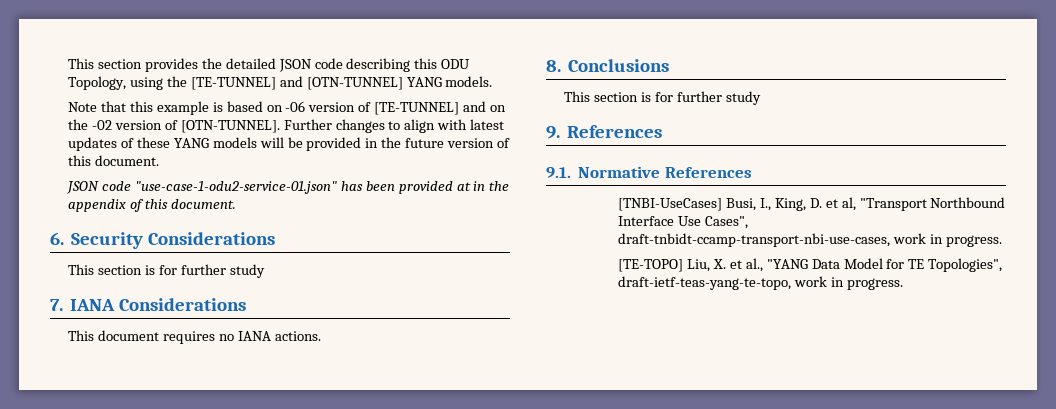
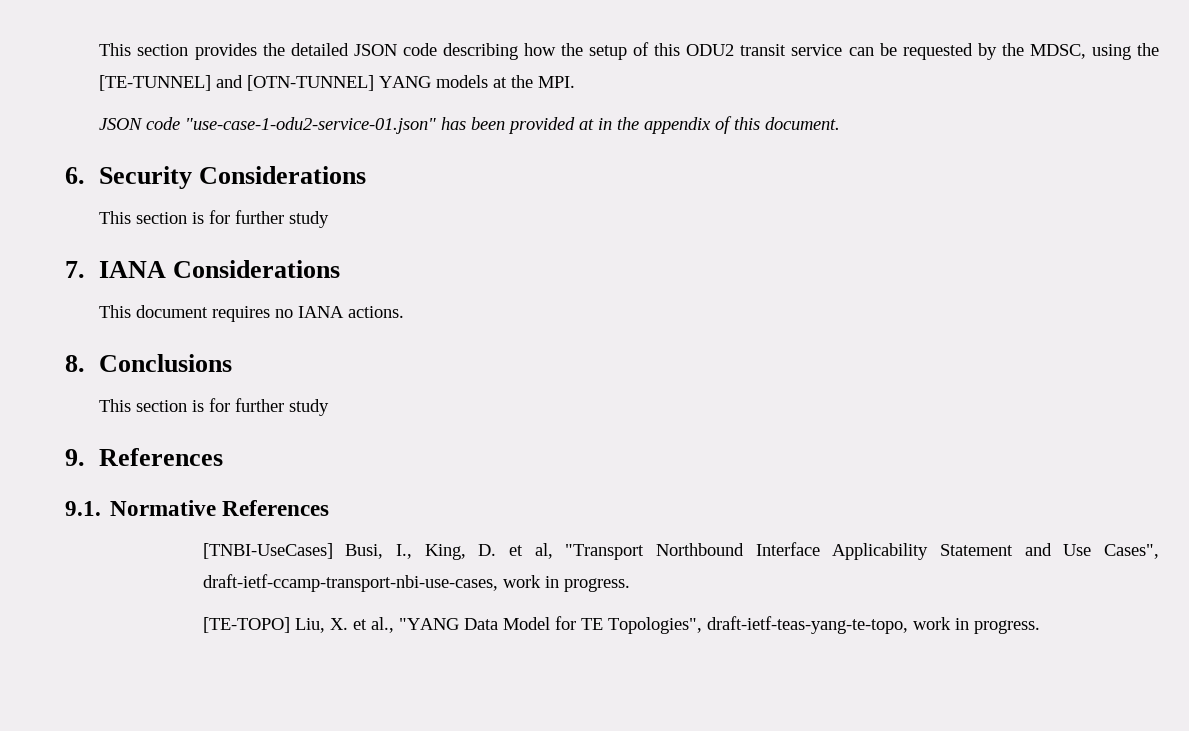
- This section provides the detailed JSON code describing this ODU Topology, using the [TE-TUNNEL] and [OTN-TUNNEL] YANG models.
- Note that this example is based on -06 version of [TE-TUNNEL] and on the -02 version of [OTN-TUNNEL]. Further changes to align with latest updates of these YANG models will be provided in the future version of this document.
+ This section provides the detailed JSON code describing how the setup of this ODU2 transit service can be requested by the MDSC, using the [TE-TUNNEL] and [OTN-TUNNEL] YANG models at the MPI.
- [TNBI-UseCases] Busi, I., King, D. et al, "Transport Northbound Interface Use Cases", draft-tnbidt-ccamp-transport-nbi-use-cases, work in progress.
+ [TNBI-UseCases] Busi, I., King, D. et al, "Transport Northbound Interface Applicability Statement and Use Cases", draft-ietf-ccamp-transport-nbi-use-cases, work in progress.

